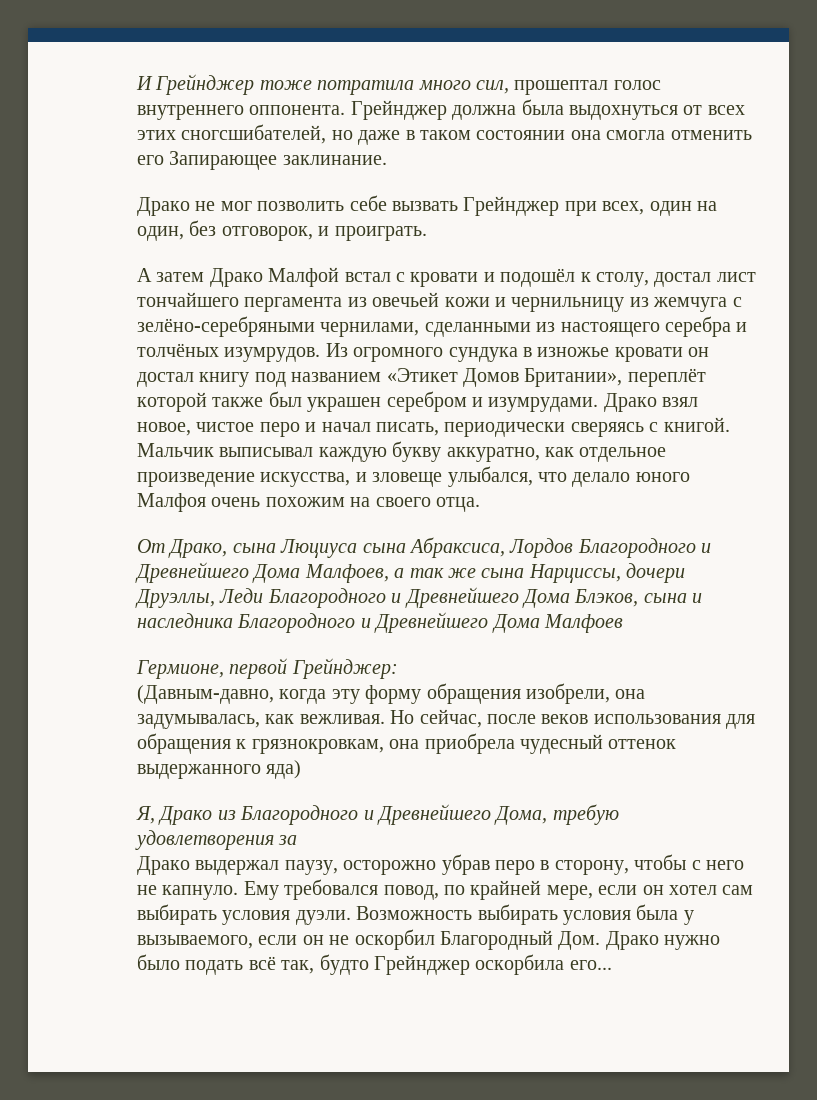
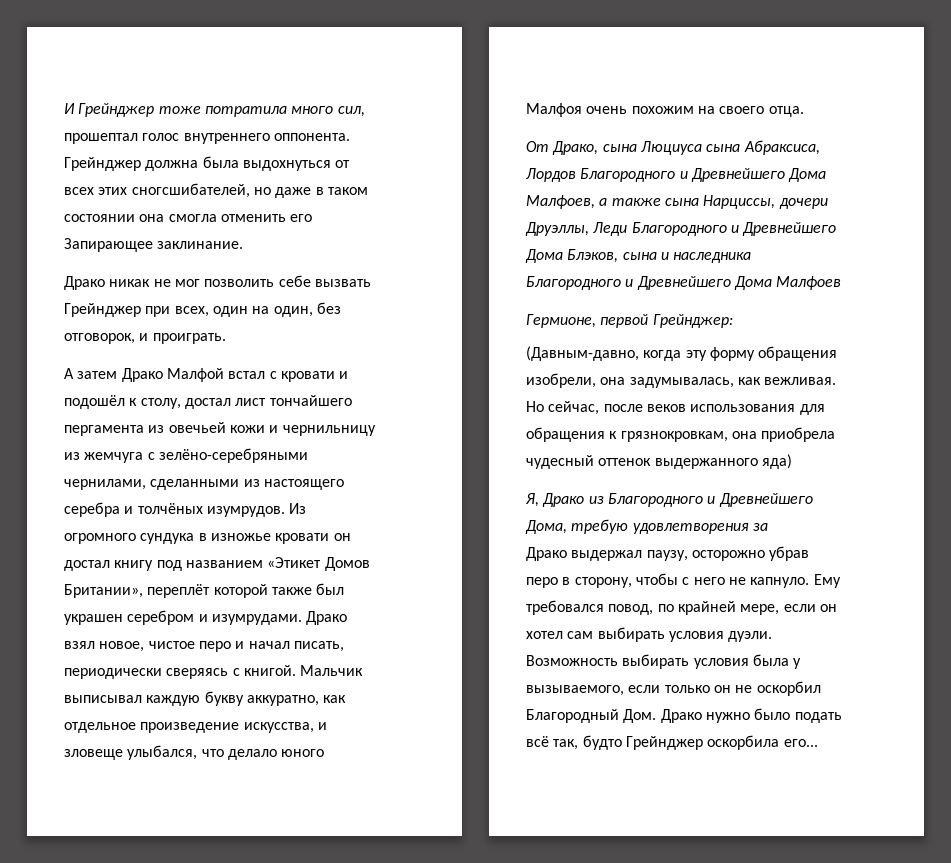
- Драко не мог позволить себе вызвать Грейнджер при всех, один на один, без отговорок, и проиграть.
+ Драко никак не мог позволить себе вызвать Грейнджер при всех, один на один, без отговорок, и проиграть.
- От Драко, сына Люциуса сына Абраксиса, Лордов Благородного и Древнейшего Дома Малфоев, а так же сына Нарциссы, дочери Друэллы, Леди Благородного и Древнейшего Дома Блэков, сына и наследника Благородного и Древнейшего Дома Малфоев
+ От Драко, сына Люциуса сына Абраксиса, Лордов Благородного и Древнейшего Дома Малфоев, а также сына Нарциссы, дочери Друэллы, Леди Благородного и Древнейшего Дома Блэков, сына и наследника Благородного и Древнейшего Дома Малфоев
- Возможность выбирать условия была у вызываемого, если он не оскорбил Благородный Дом. Драко нужно было подать всё так, будто Грейнджер оскорбила его...
+ Возможность выбирать условия была у вызываемого, если только он не оскорбил Благородный Дом. Драко нужно было подать всё так, будто Грейнджер оскорбила его...

